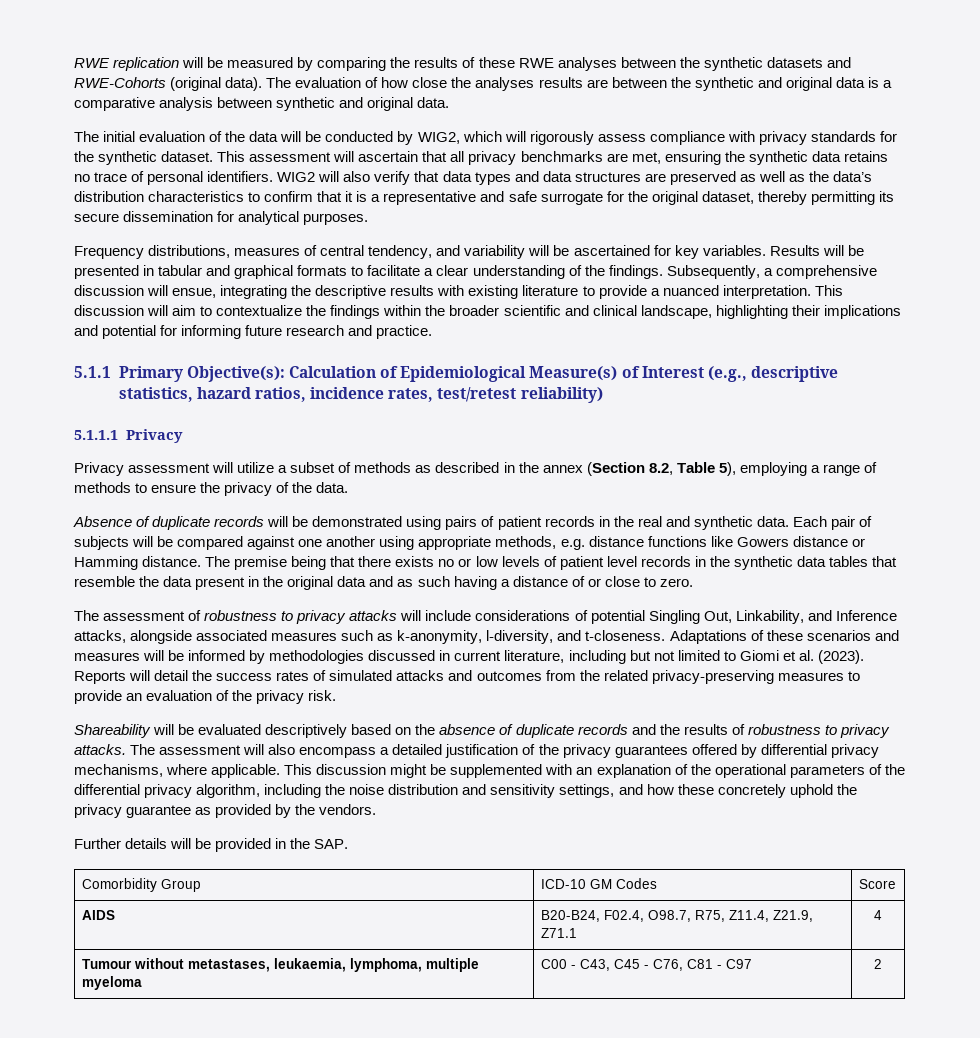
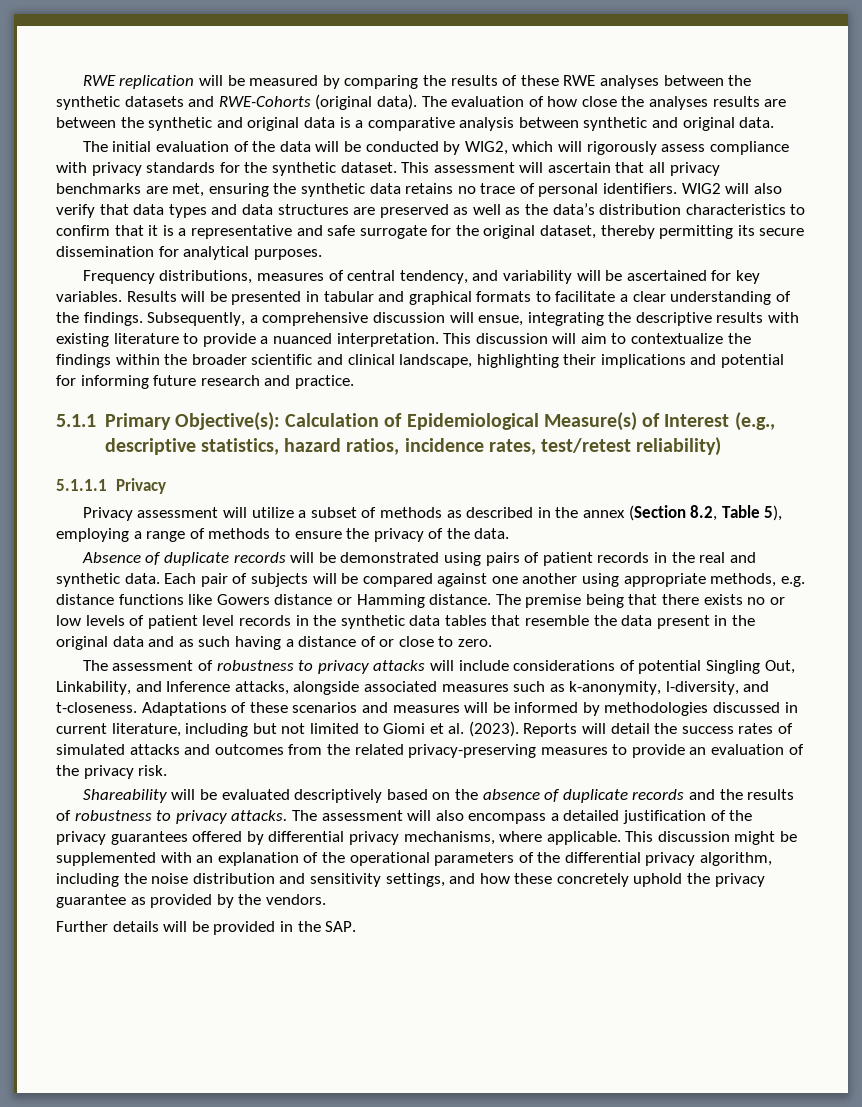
- Comorbidity Group | ICD-10 GM Codes | Score
- AIDS | B20-B24, F02.4, O98.7, R75, Z11.4, Z21.9, Z71.1 | 4
- Tumour without metastases, leukaemia, lymphoma, multiple myeloma | C00 - C43, C45 - C76, C81 - C97 | 2

